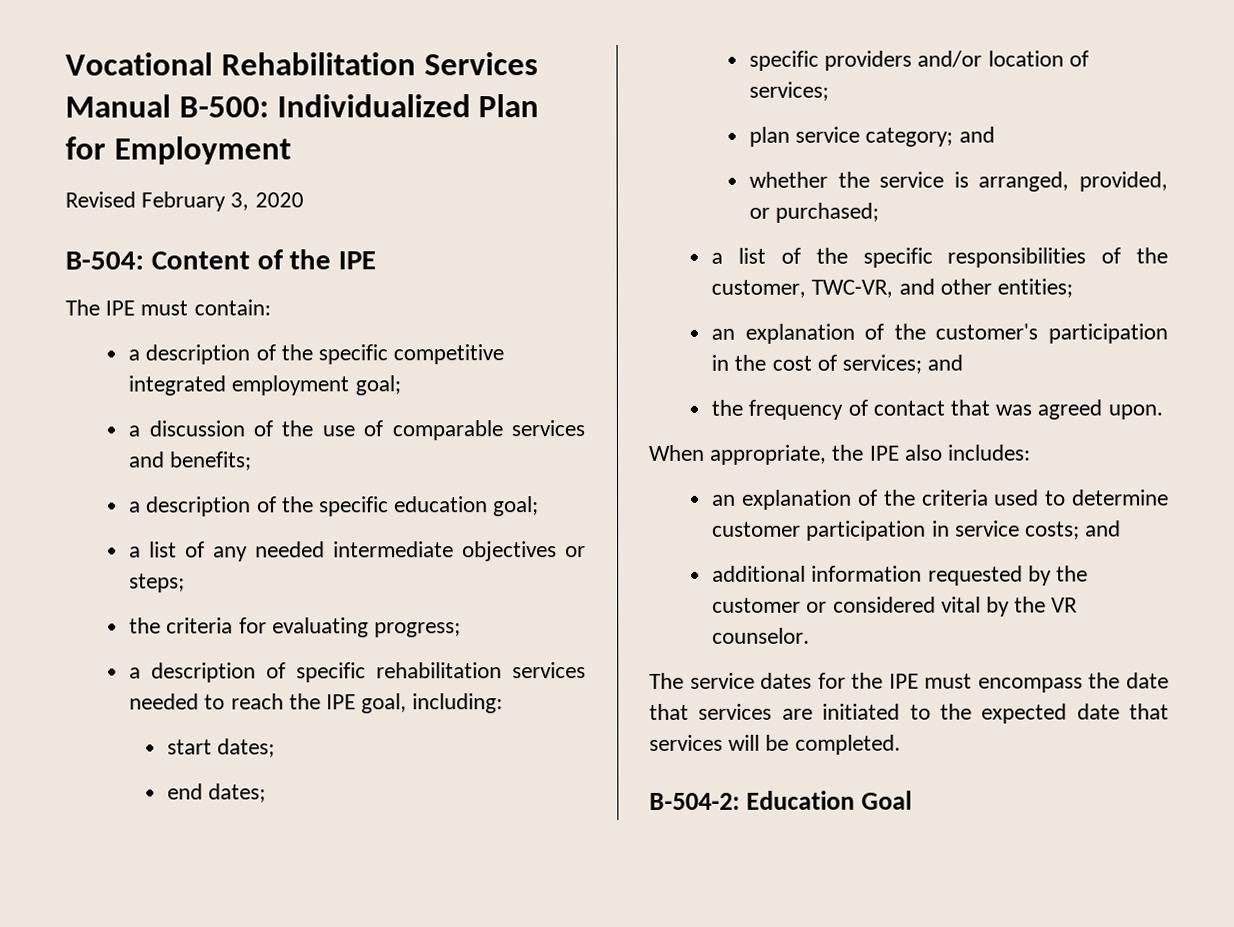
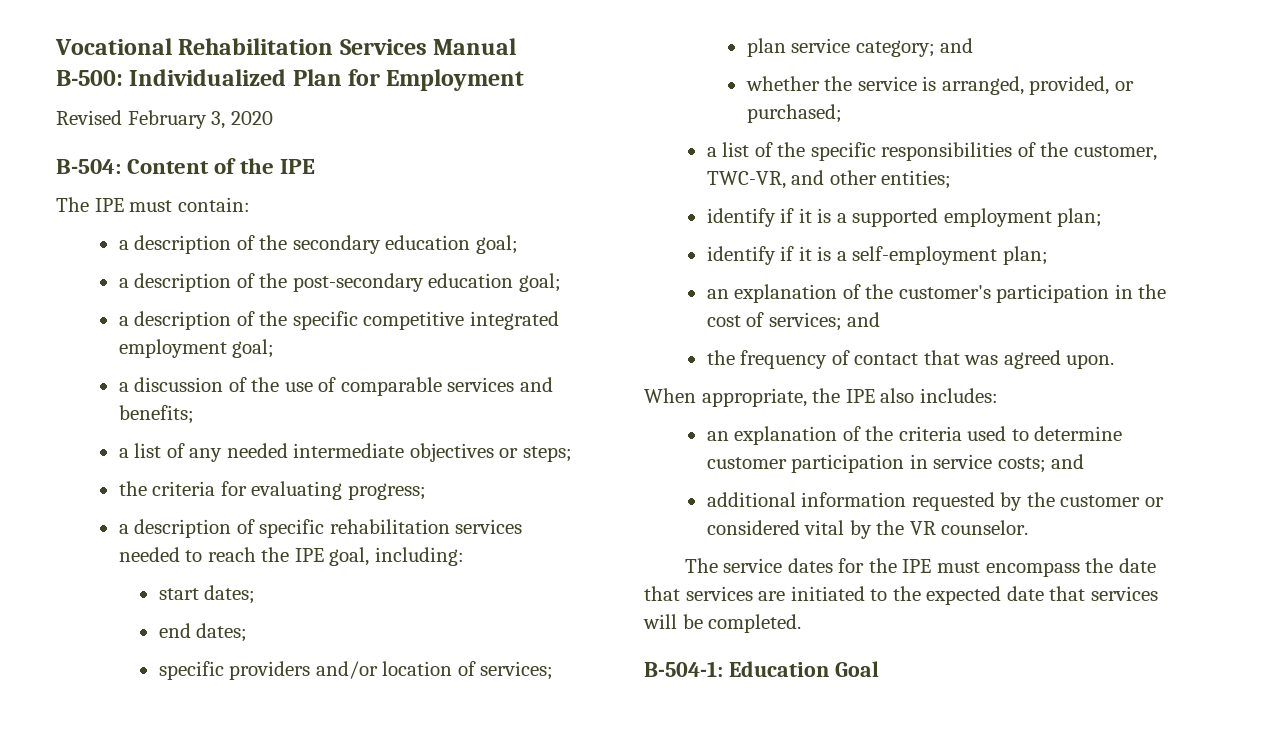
+ a description of the secondary education goal;
+ a description of the post-secondary education goal;
- a description of the specific education goal;
+ identify if it is a supported employment plan;
+ identify if it is a self-employment plan;
- B-504-2: Education Goal
+ B-504-1: Education Goal

